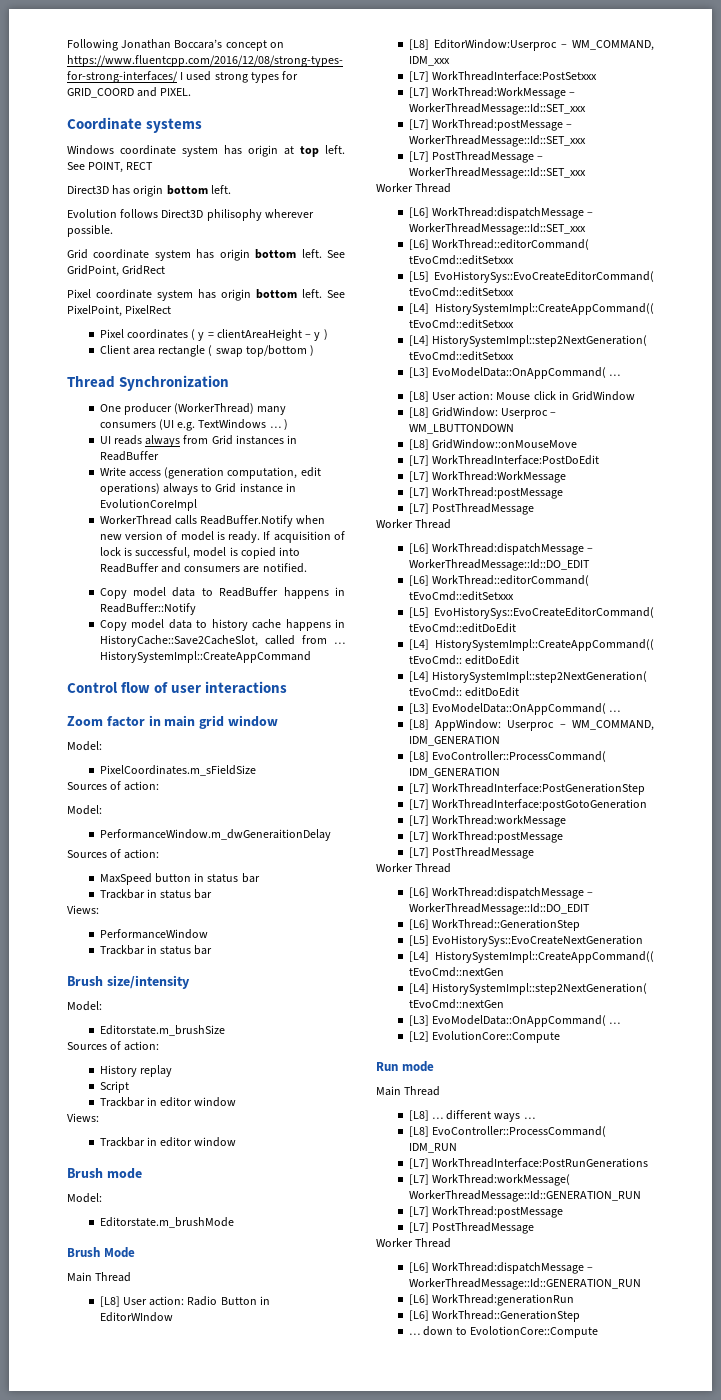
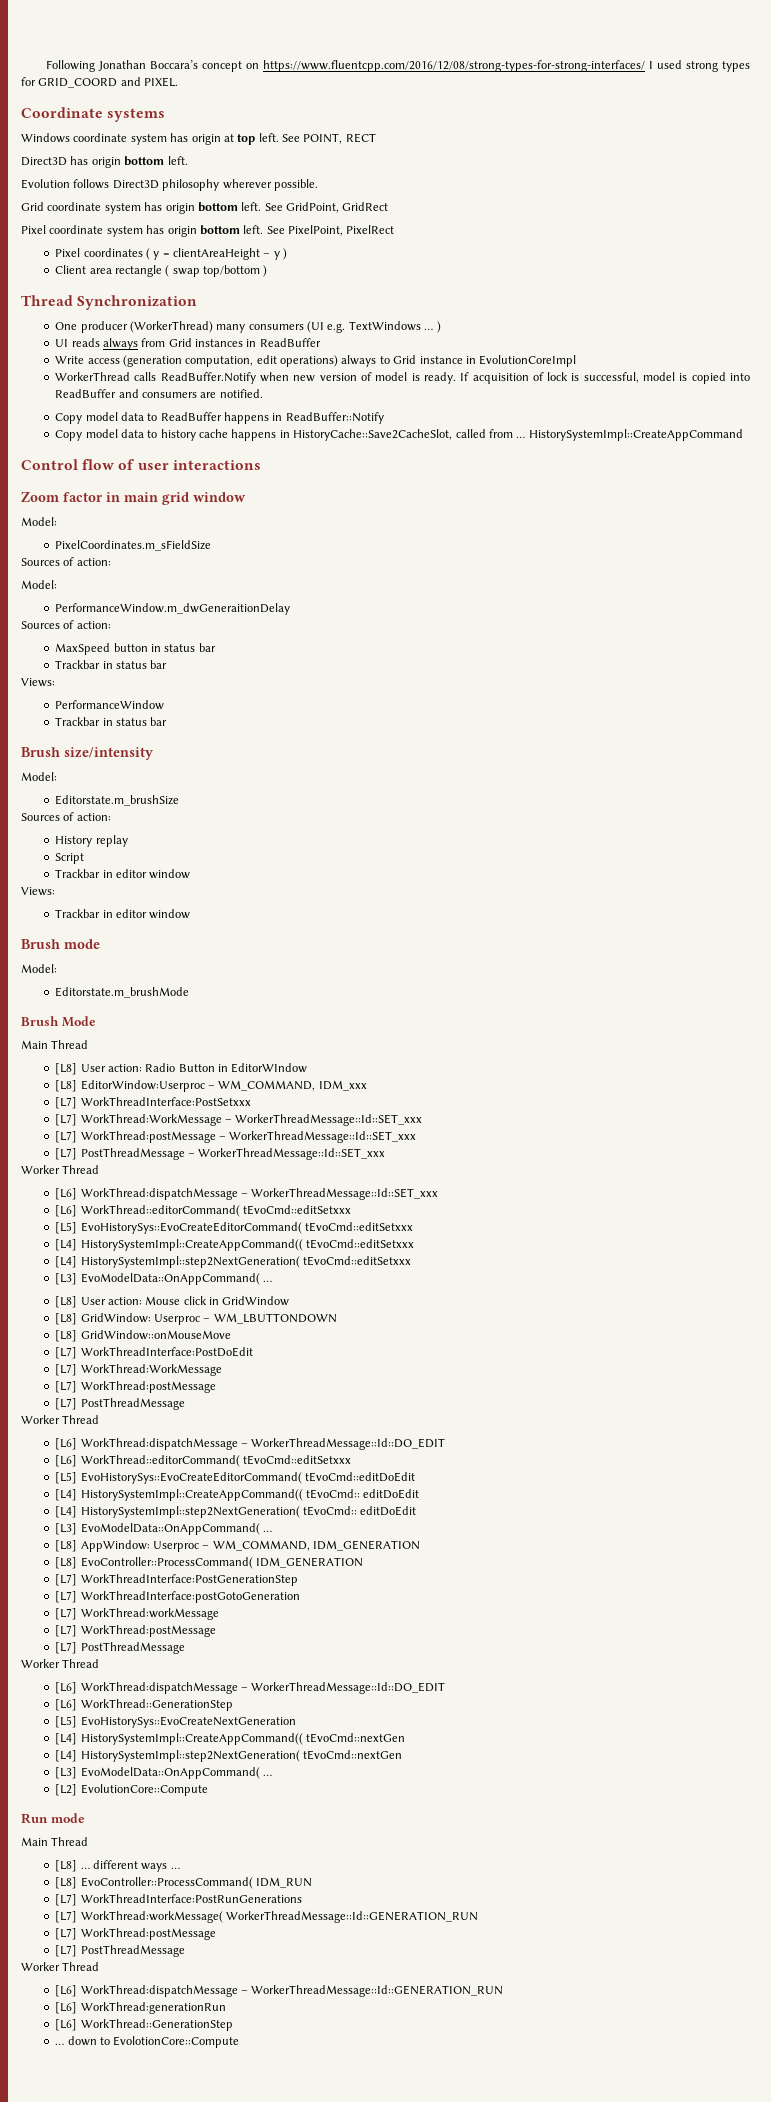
- Evolution follows Direct3D philisophy wherever possible.
+ Evolution follows Direct3D philosophy wherever possible.

